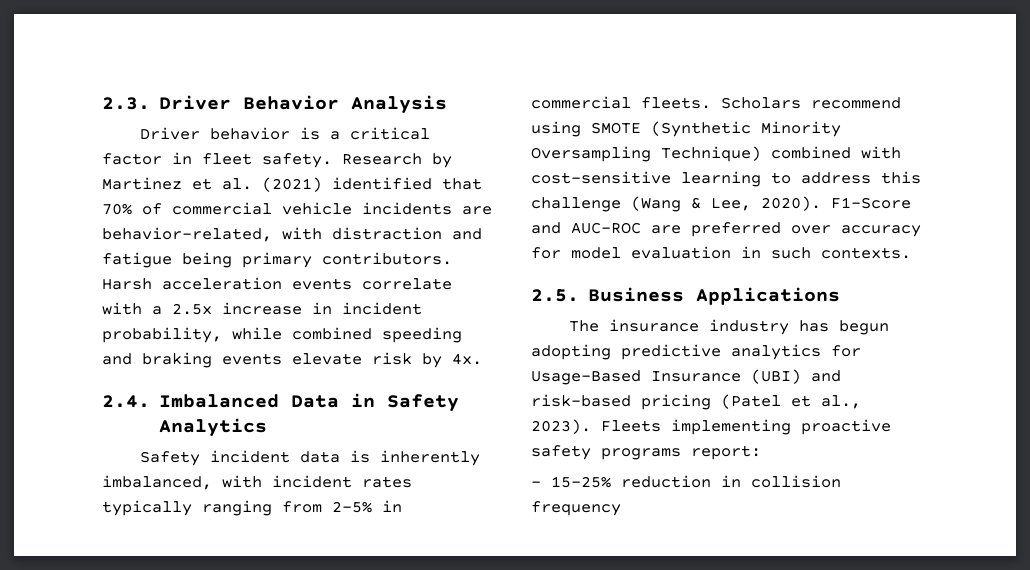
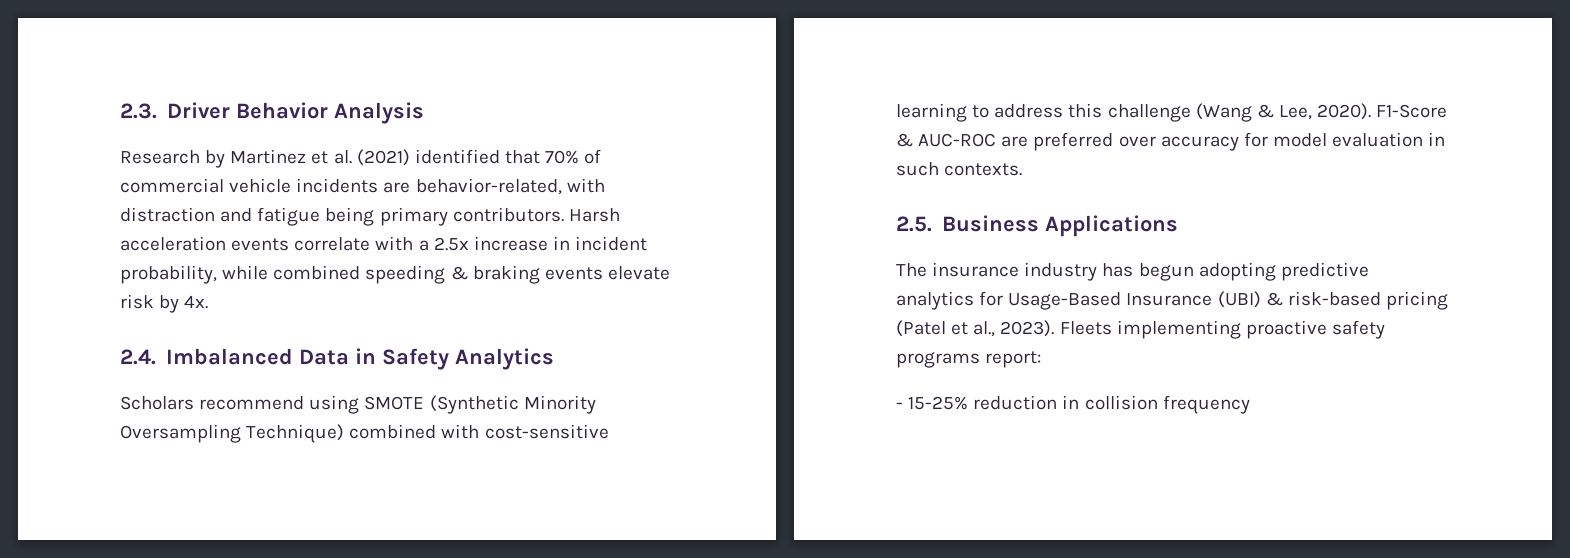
- Driver behavior is a critical factor in fleet safety.
- Harsh acceleration events correlate with a 2.5x increase in incident probability, while combined speeding and braking events elevate risk by 4x.
+ Harsh acceleration events correlate with a 2.5x increase in incident probability, while combined speeding & braking events elevate risk by 4x.
- Safety incident data is inherently imbalanced, with incident rates typically ranging from 2-5% in commercial fleets.
- F1-Score and AUC-ROC are preferred over accuracy for model evaluation in such contexts.
+ F1-Score & AUC-ROC are preferred over accuracy for model evaluation in such contexts.
- The insurance industry has begun adopting predictive analytics for Usage-Based Insurance (UBI) and risk-based pricing (Patel et al., 2023).
+ The insurance industry has begun adopting predictive analytics for Usage-Based Insurance (UBI) & risk-based pricing (Patel et al., 2023).

